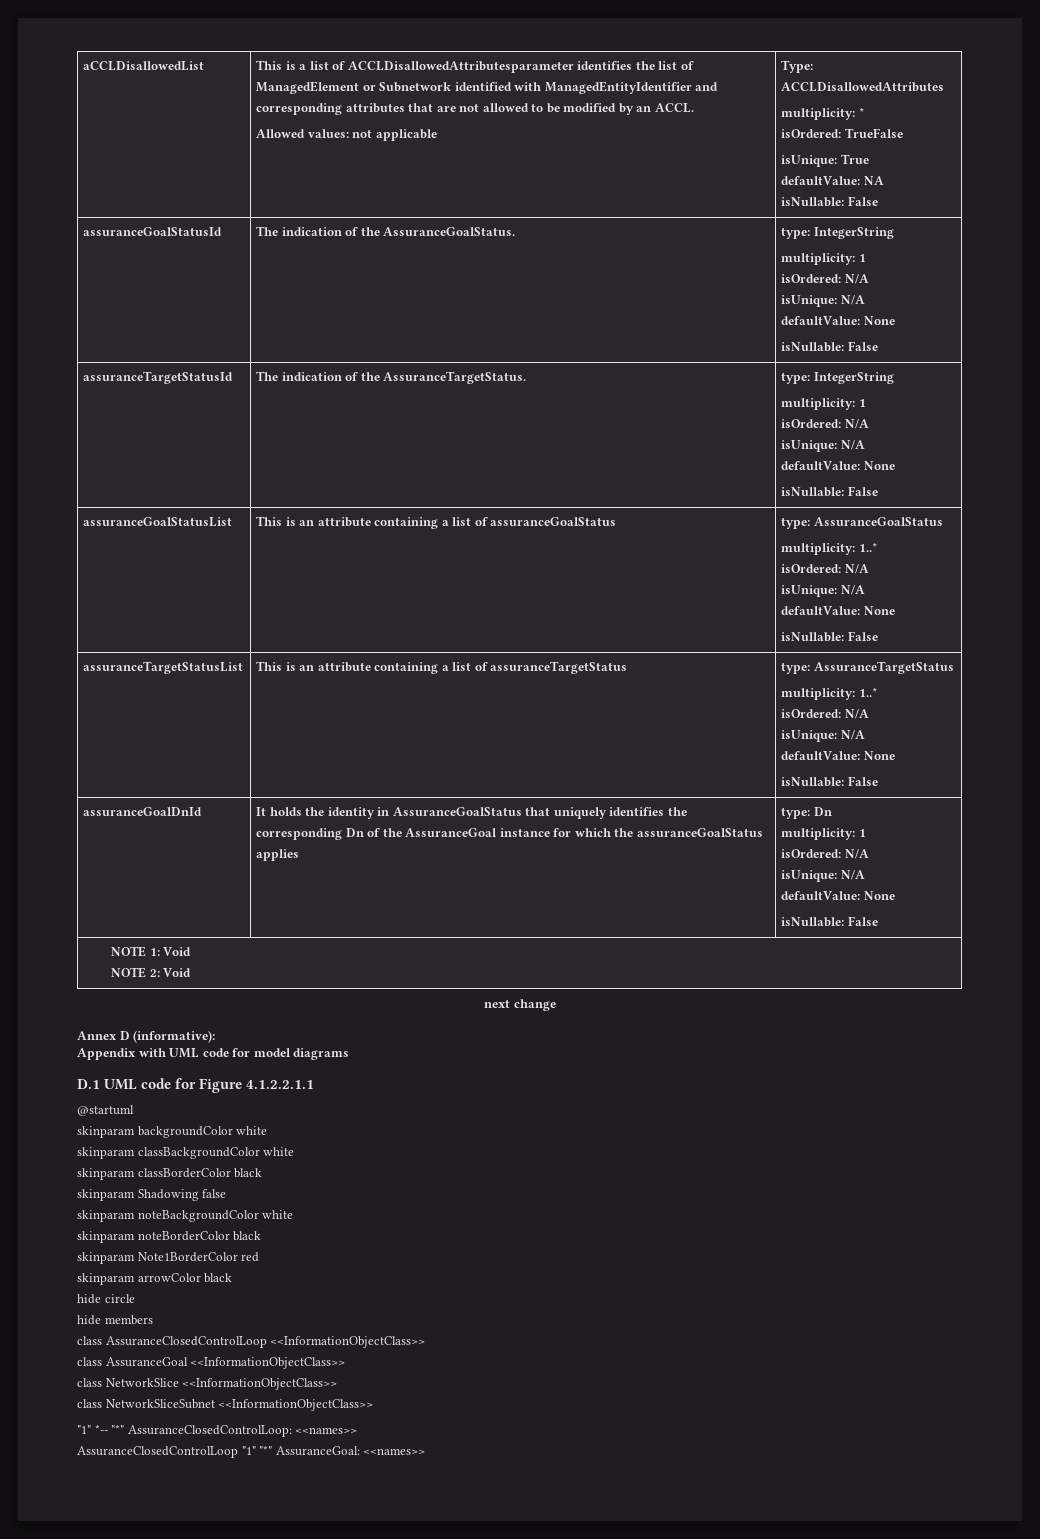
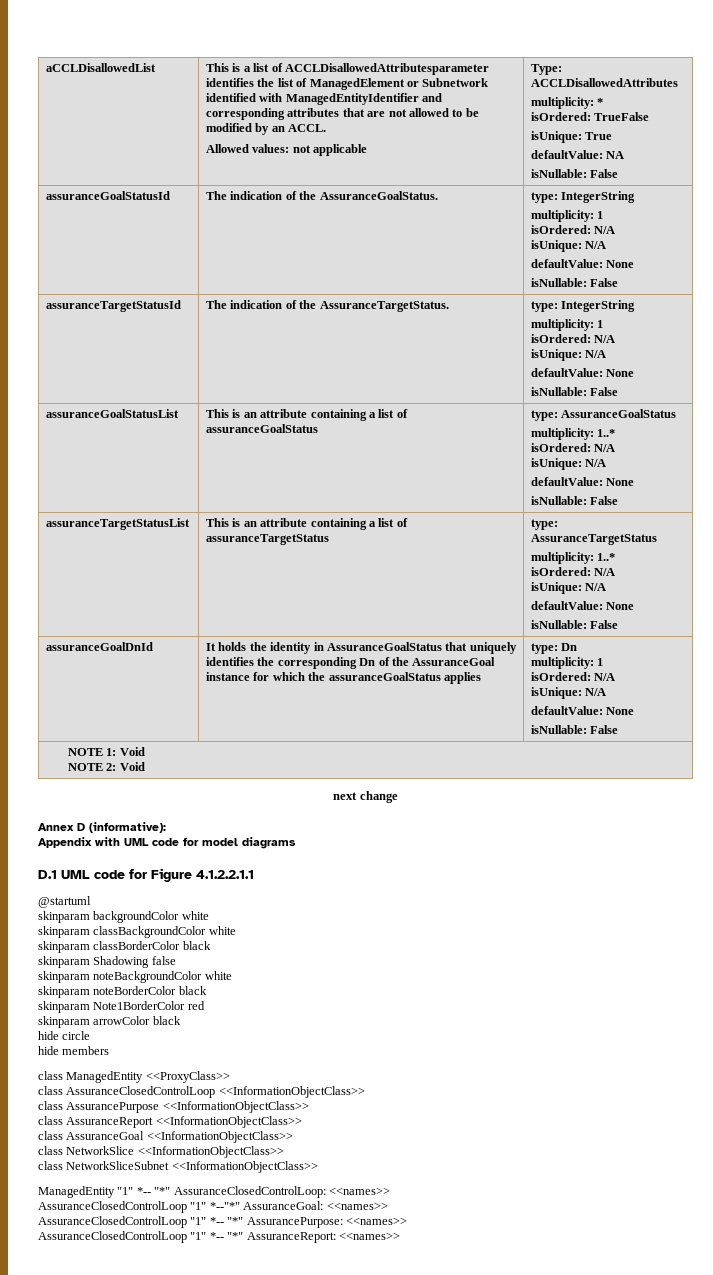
+ class ManagedEntity <<ProxyClass>>
+ class AssurancePurpose <<InformationObjectClass>>
+ class AssuranceReport <<InformationObjectClass>>
- "1" *-- "*" AssuranceClosedControlLoop: <<names>>
+ ManagedEntity "1" *-- "*" AssuranceClosedControlLoop: <<names>>
- AssuranceClosedControlLoop "1" "*" AssuranceGoal: <<names>>
+ AssuranceClosedControlLoop "1" *--"*" AssuranceGoal: <<names>>
+ AssuranceClosedControlLoop "1" *-- "*" AssurancePurpose: <<names>>
+ AssuranceClosedControlLoop "1" *-- "*" AssuranceReport: <<names>>

